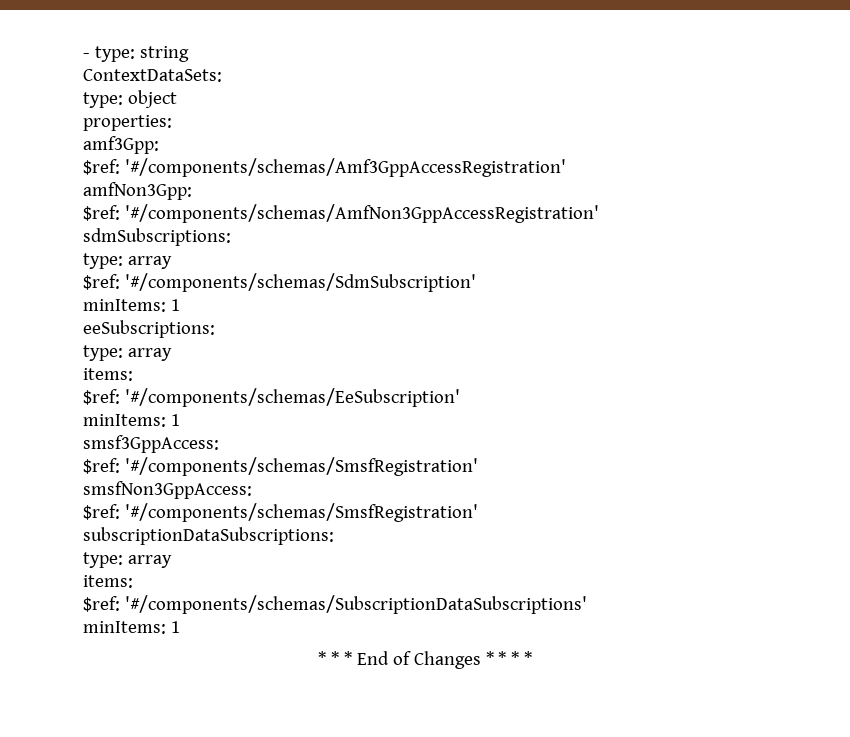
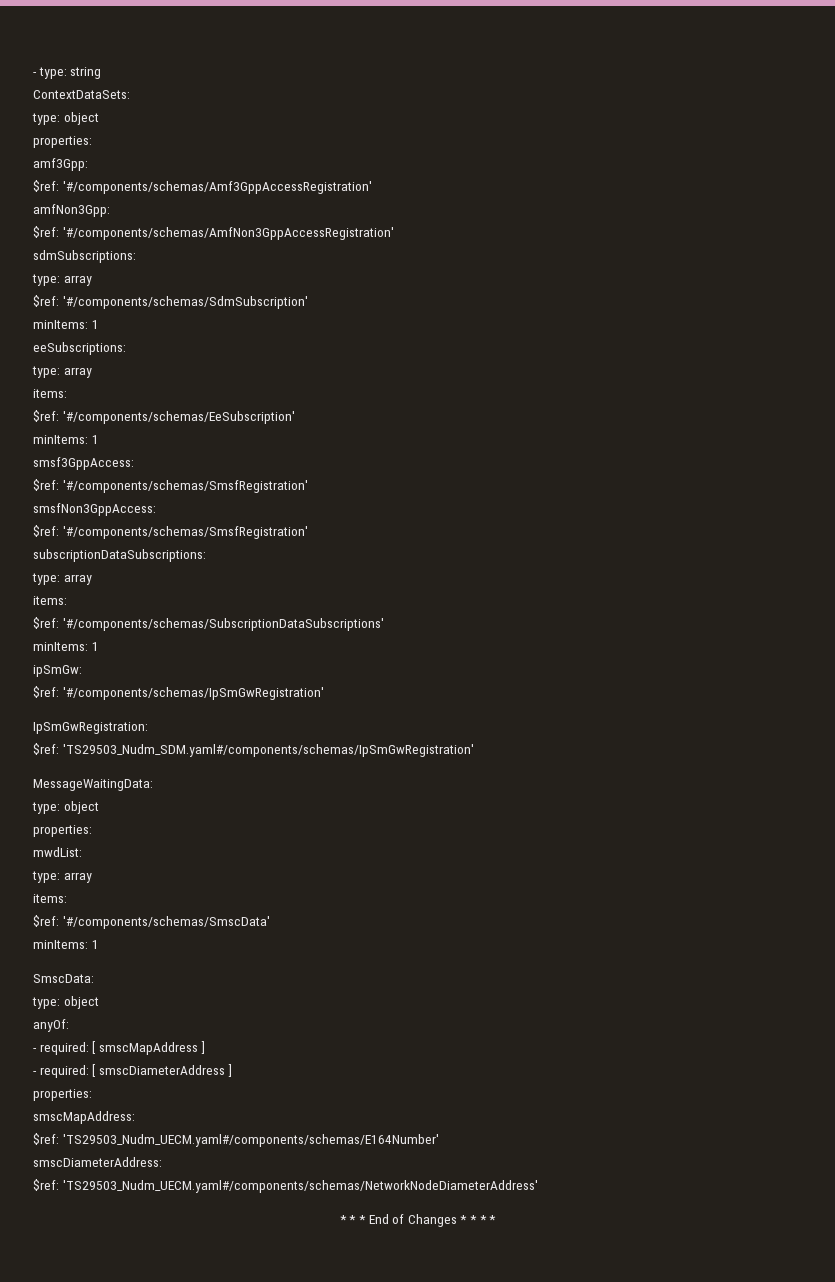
+ ipSmGw:
+ $ref: '#/components/schemas/IpSmGwRegistration'
+ IpSmGwRegistration:
+ $ref: 'TS29503_Nudm_SDM.yaml#/components/schemas/IpSmGwRegistration'
+ MessageWaitingData:
+ type: object
+ properties:
+ mwdList:
+ type: array
+ items:
+ $ref: '#/components/schemas/SmscData'
+ minItems: 1
+ SmscData:
+ type: object
+ anyOf:
+ - required: [ smscMapAddress ]
+ - required: [ smscDiameterAddress ]
+ properties:
+ smscMapAddress:
+ $ref: 'TS29503_Nudm_UECM.yaml#/components/schemas/E164Number'
+ smscDiameterAddress:
+ $ref: 'TS29503_Nudm_UECM.yaml#/components/schemas/NetworkNodeDiameterAddress'

